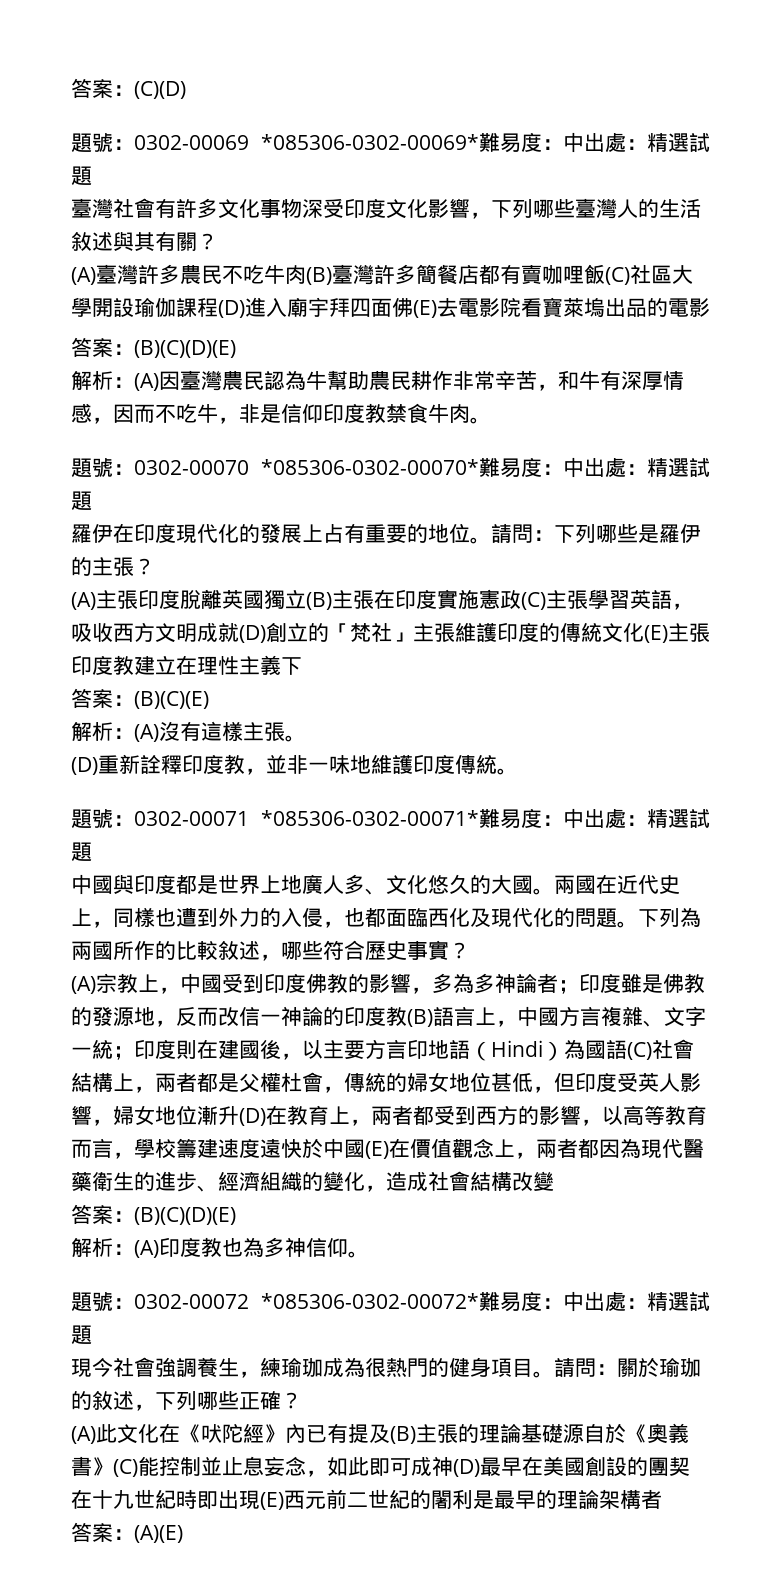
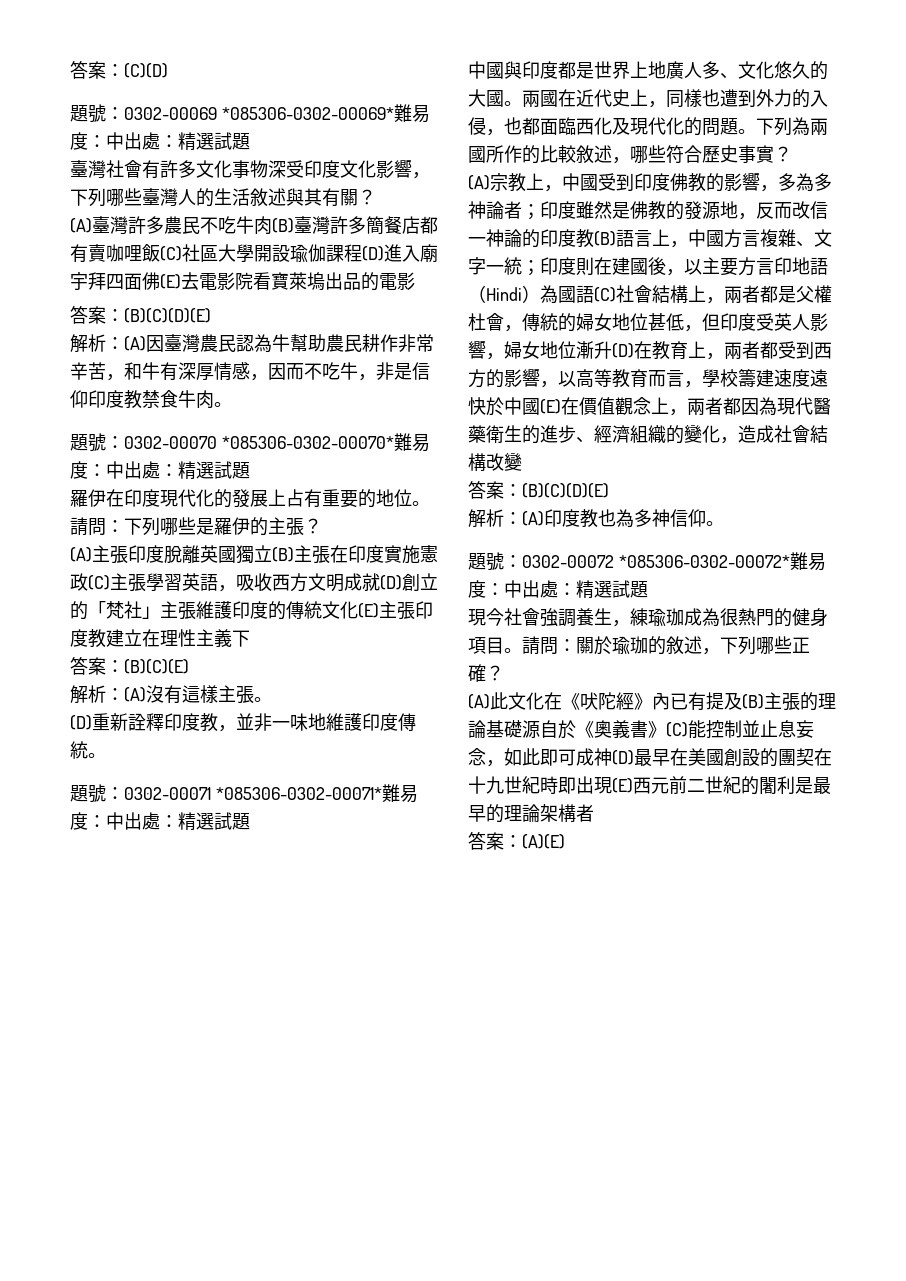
- 印度雖是佛教的發源地，反而改信一神論的印度教(B)語言上，中國方言複雜、文字一統；
+ 印度雖然是佛教的發源地，反而改信一神論的印度教(B)語言上，中國方言複雜、文字一統；

